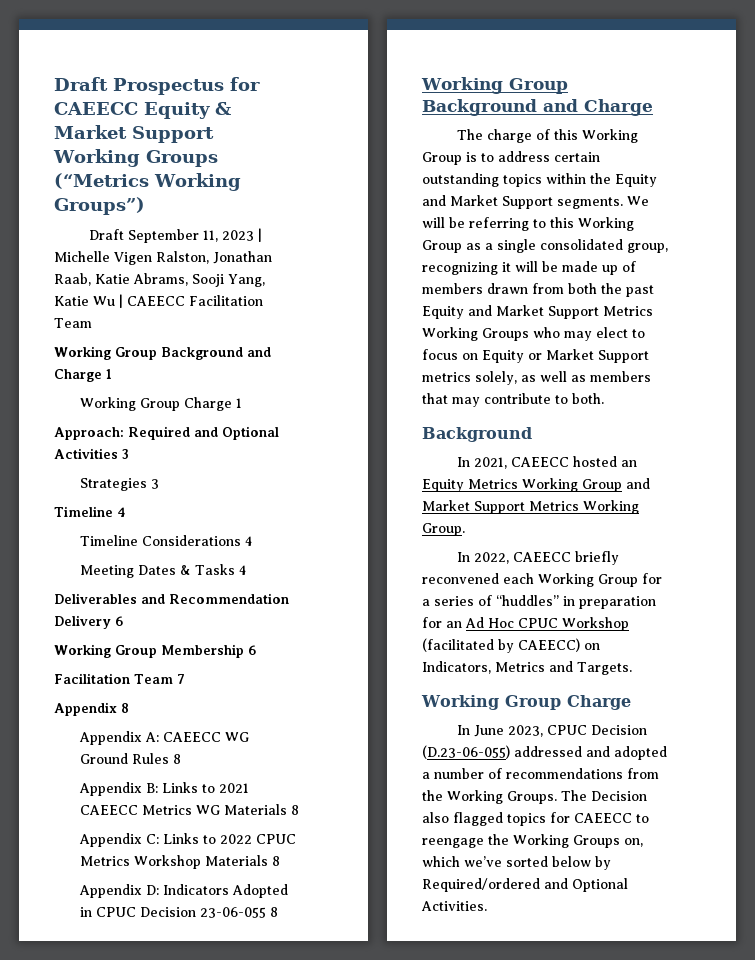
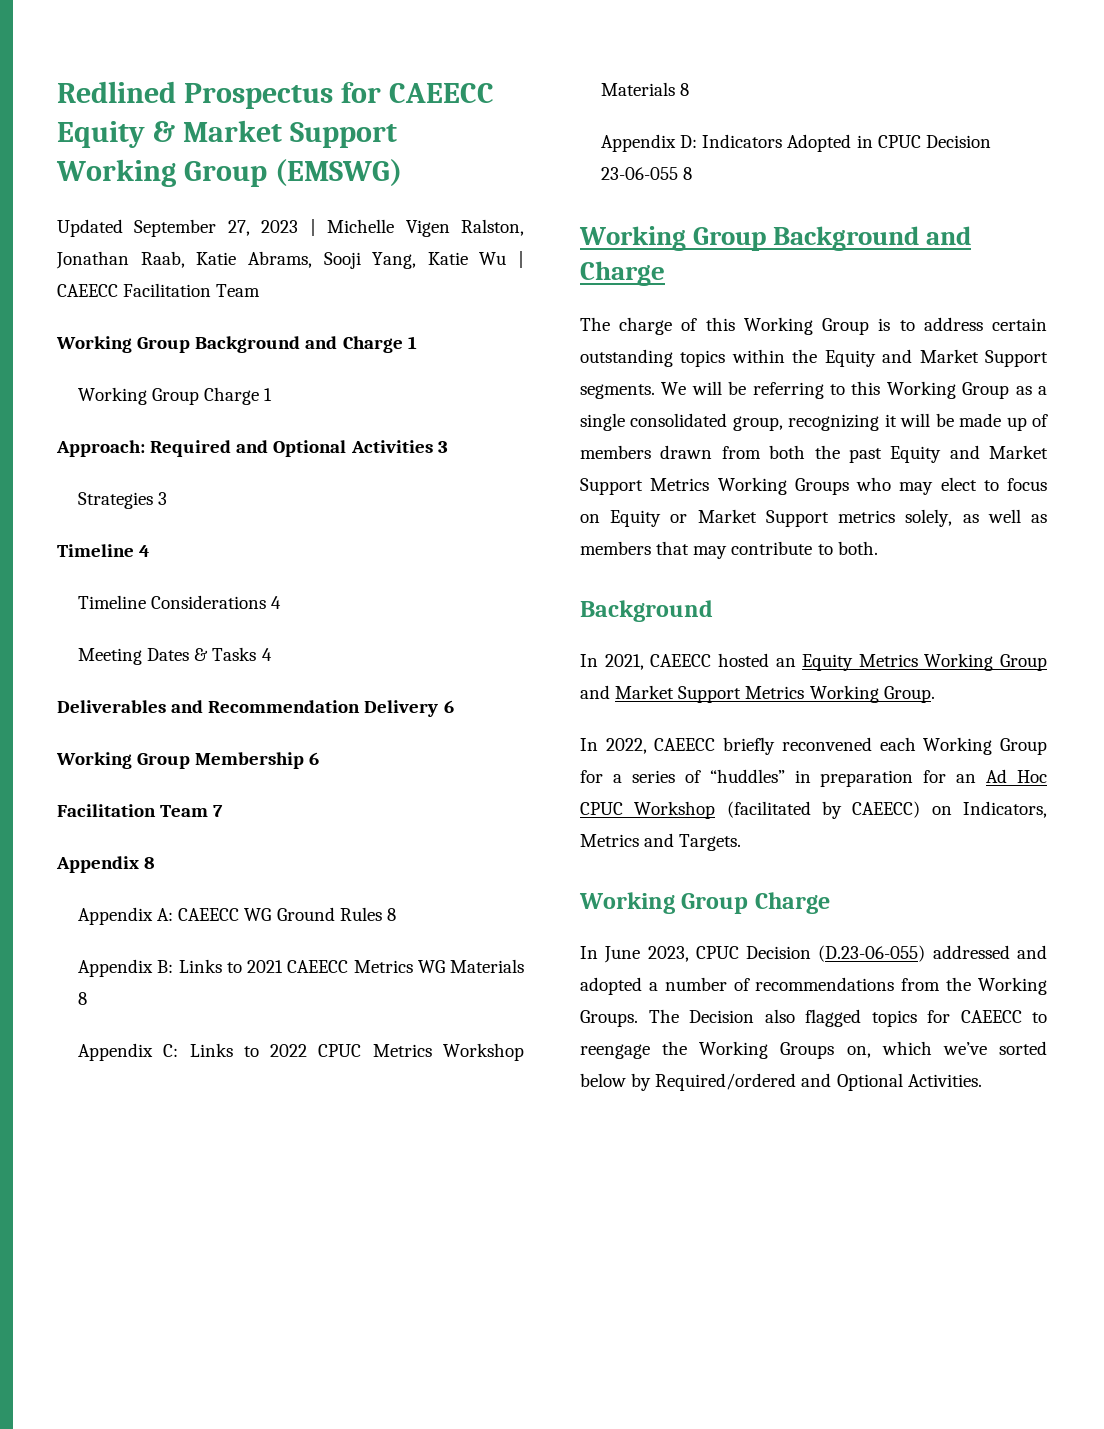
- Draft Prospectus for CAEECC Equity & Market Support Working Groups (“Metrics Working Groups”)
- Draft September 11, 2023 | Michelle Vigen Ralston, Jonathan Raab, Katie Abrams, Sooji Yang, Katie Wu | CAEECC Facilitation Team
+ Redlined Prospectus for CAEECC Equity & Market Support Working Group (EMSWG)
+ Updated September 27, 2023 | Michelle Vigen Ralston, Jonathan Raab, Katie Abrams, Sooji Yang, Katie Wu | CAEECC Facilitation Team

